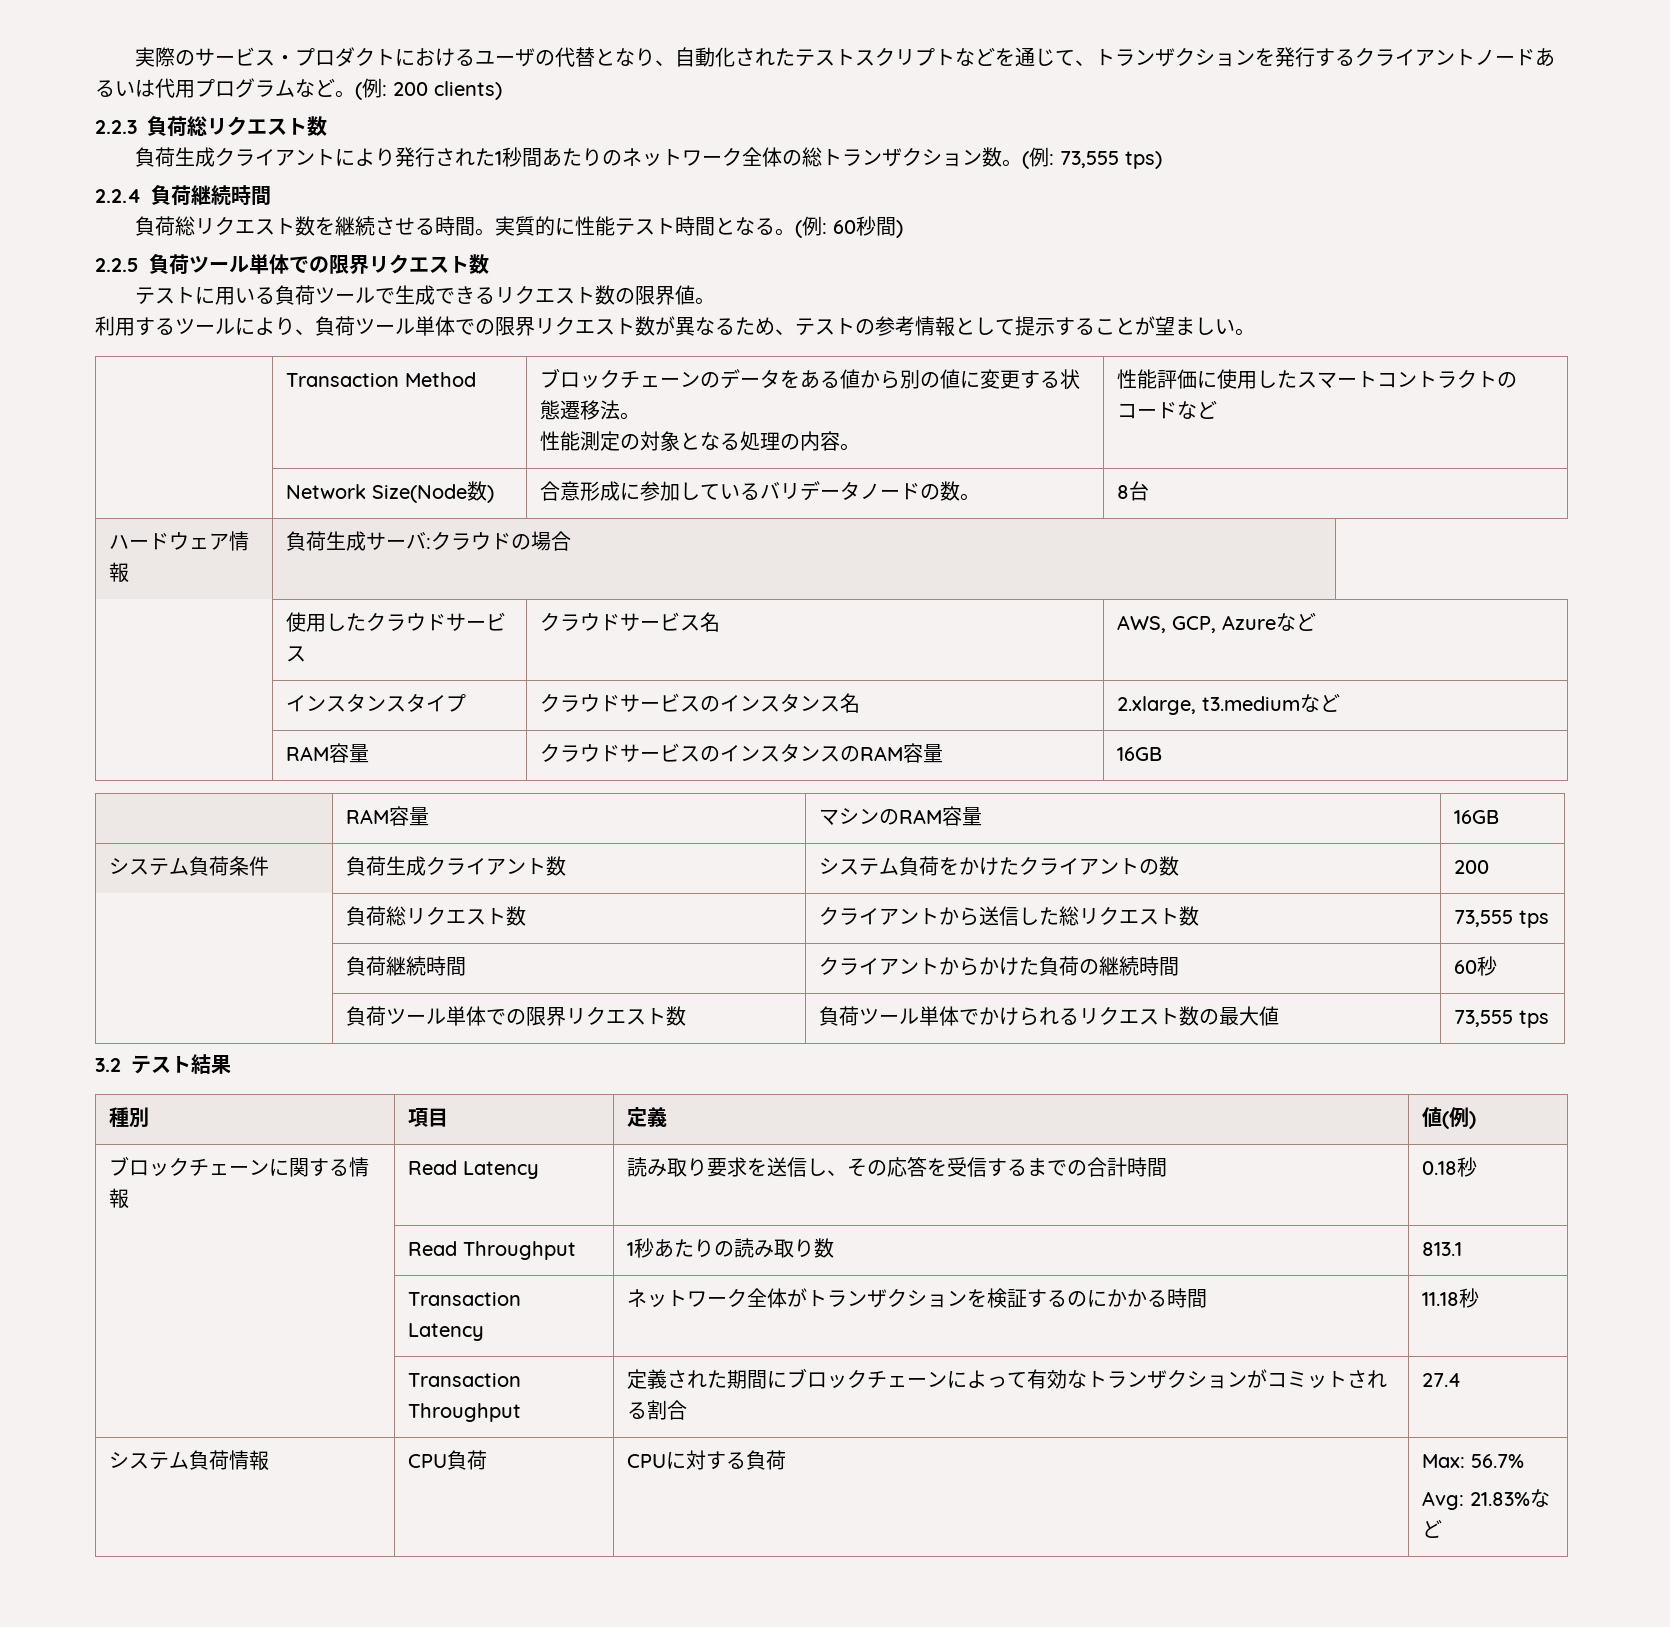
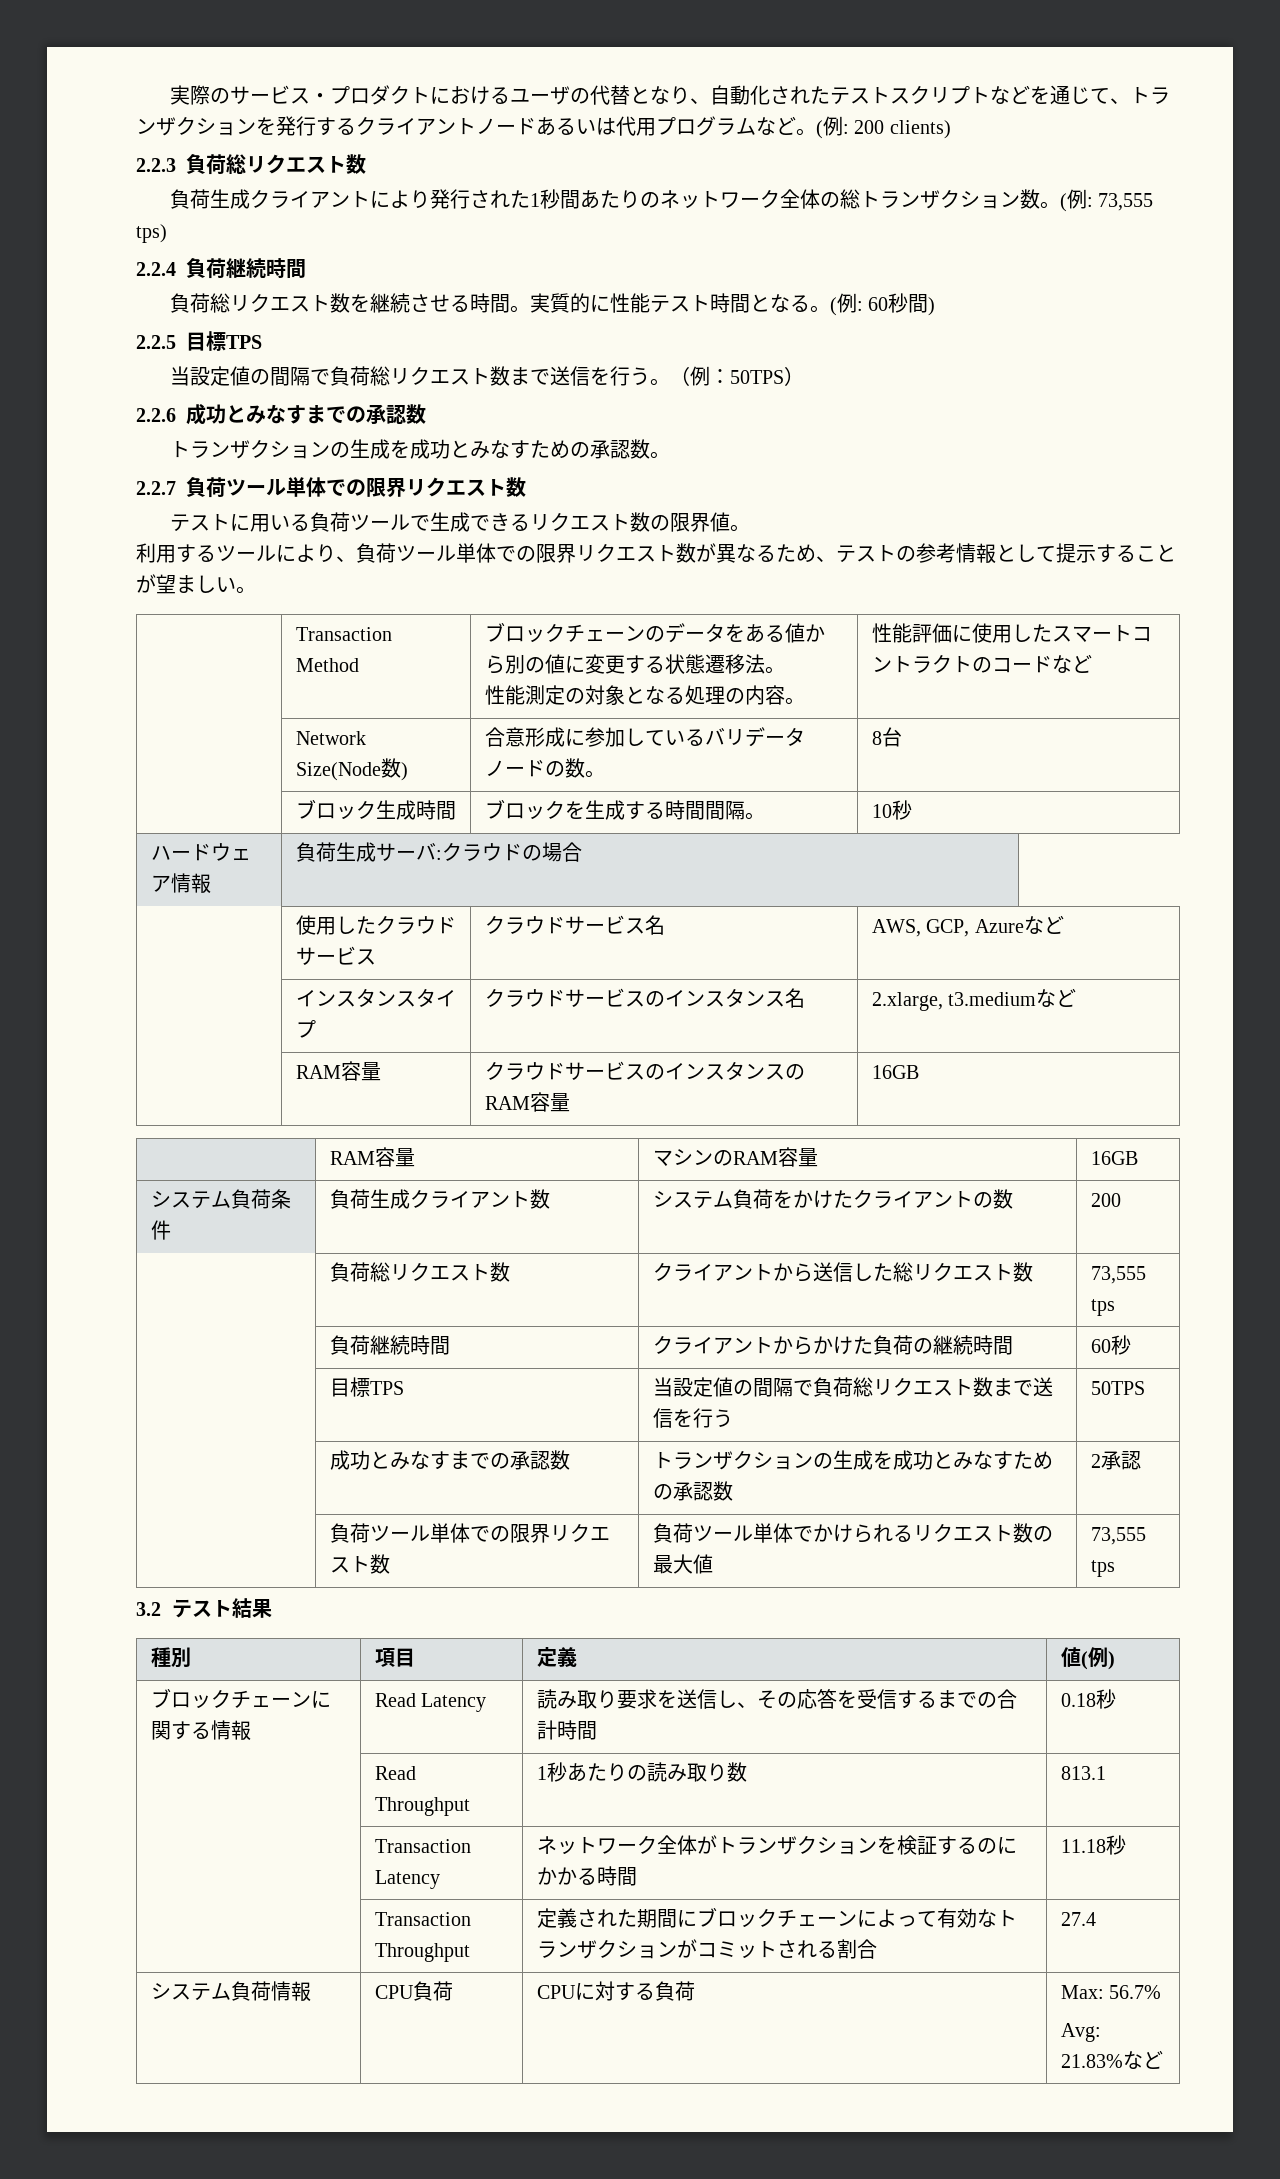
- 2.2.5負荷ツール単体での限界リクエスト数
+ 2.2.5目標TPS
+ 当設定値の間隔で負荷総リクエスト数まで送信を行う。（例：50TPS）
+ 2.2.6成功とみなすまでの承認数
+ トランザクションの生成を成功とみなすための承認数。
+ 2.2.7負荷ツール単体での限界リクエスト数
+ | ブロック生成時間 | ブロックを生成する時間間隔。 | 10秒
+ | 目標TPS | 当設定値の間隔で負荷総リクエスト数まで送信を行う | 50TPS
+ | 成功とみなすまでの承認数 | トランザクションの生成を成功とみなすための承認数 | 2承認

